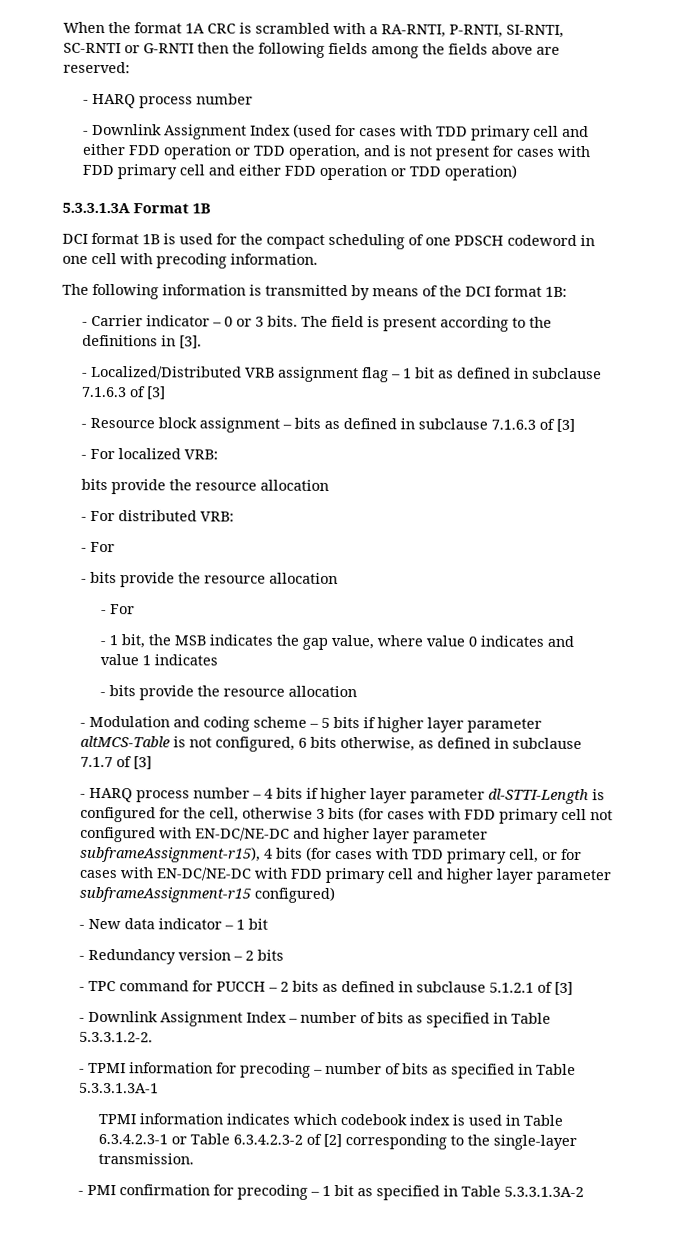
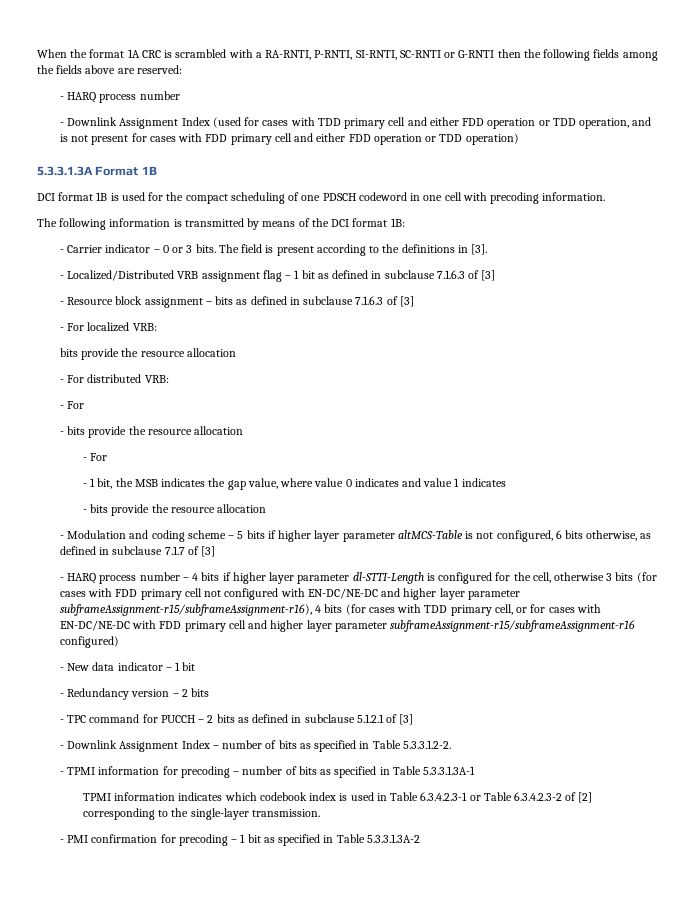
- - HARQ process number – 4 bits if higher layer parameter dl-STTI-Length is configured for the cell, otherwise 3 bits (for cases with FDD primary cell not configured with EN-DC/NE-DC and higher layer parameter subframeAssignment-r15), 4 bits (for cases with TDD primary cell, or for cases with EN-DC/NE-DC with FDD primary cell and higher layer parameter subframeAssignment-r15 configured)
+ - HARQ process number – 4 bits if higher layer parameter dl-STTI-Length is configured for the cell, otherwise 3 bits (for cases with FDD primary cell not configured with EN-DC/NE-DC and higher layer parameter subframeAssignment-r15/subframeAssignment-r16), 4 bits (for cases with TDD primary cell, or for cases with EN-DC/NE-DC with FDD primary cell and higher layer parameter subframeAssignment-r15/subframeAssignment-r16 configured)

